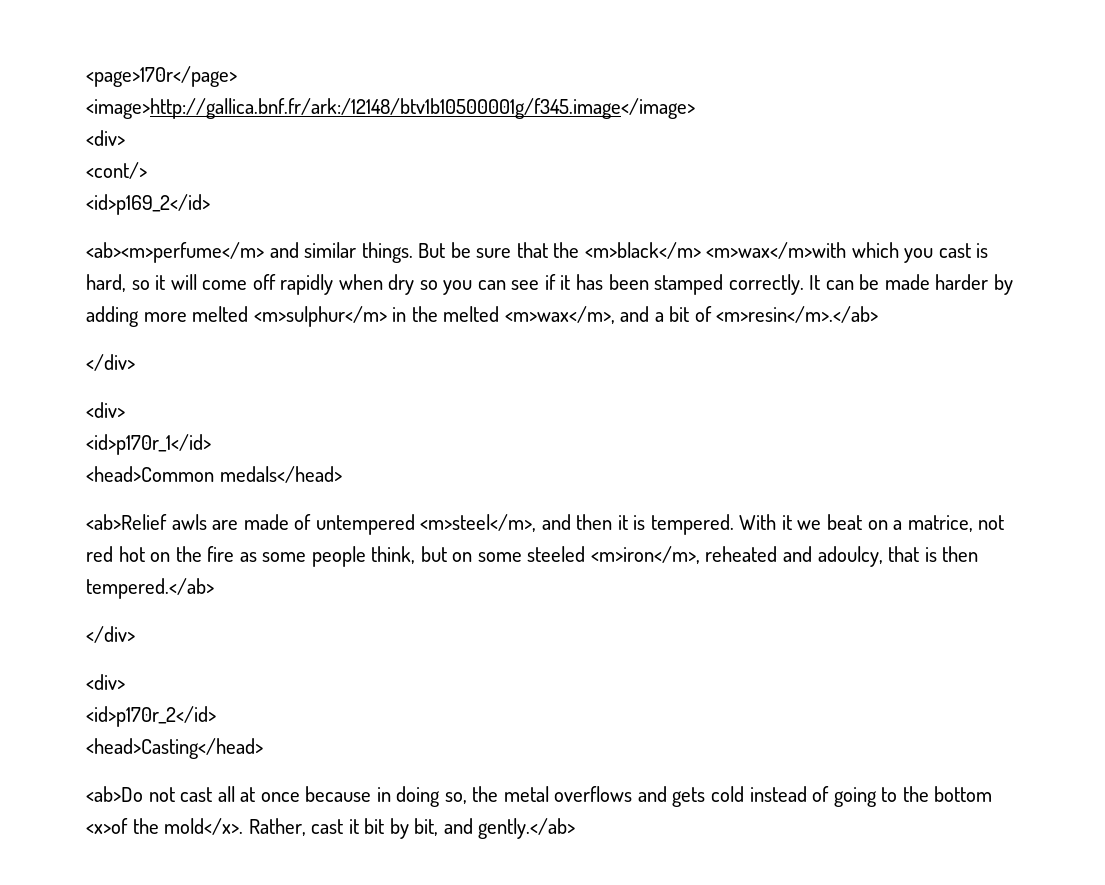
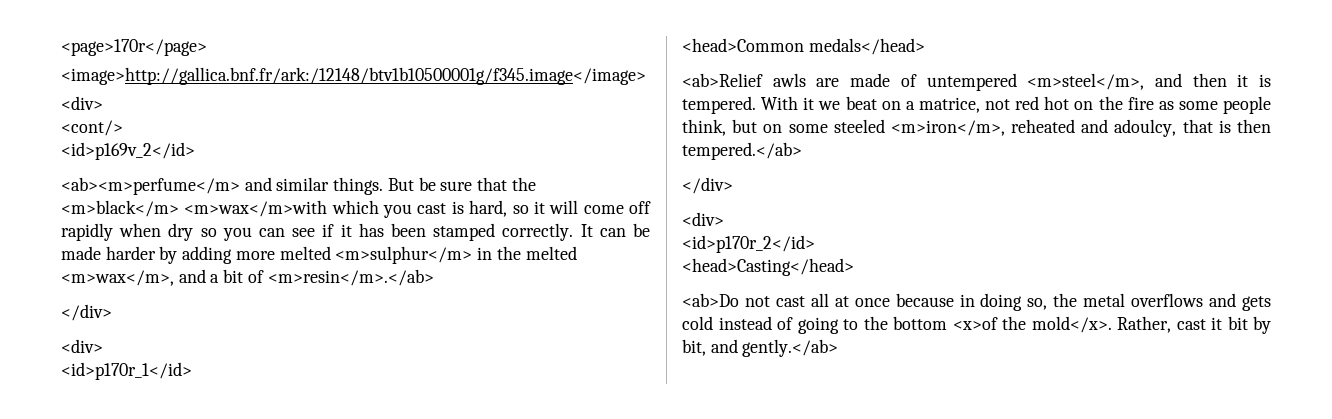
- <id>p169_2</id>
+ <id>p169v_2</id>

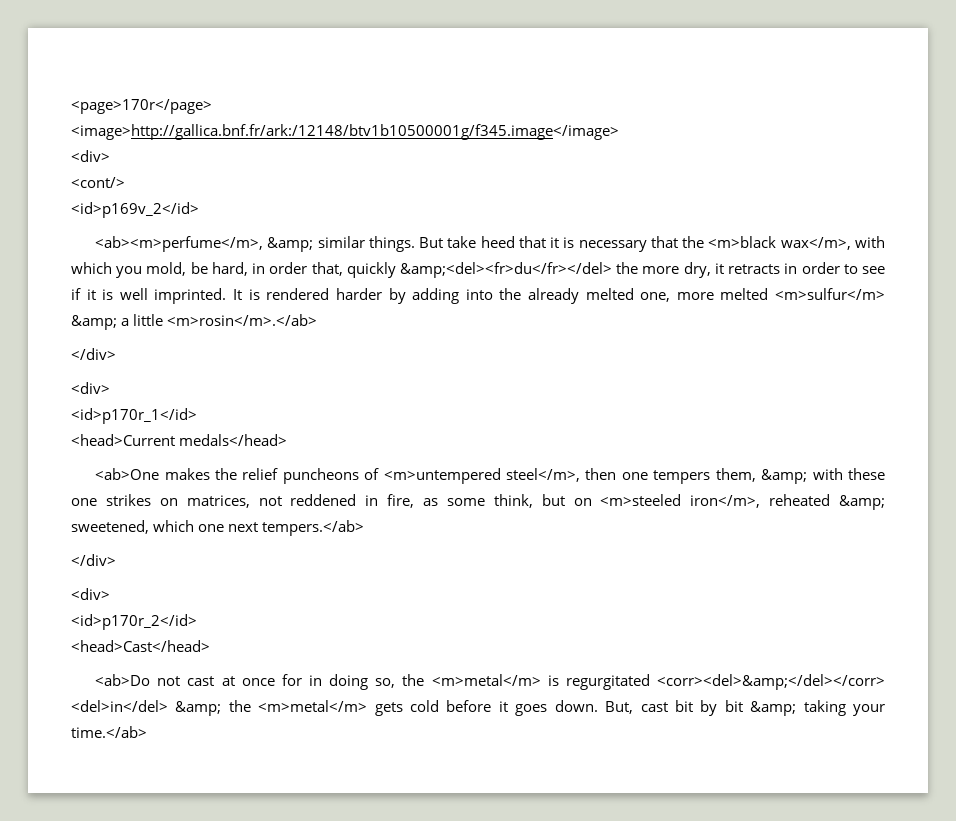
- <ab><m>perfume</m> and similar things.
+ <ab><m>perfume</m>, &amp; similar things.
- But be sure that the <m>black</m> <m>wax</m>with which you cast is hard, so it will come off rapidly when dry so you can see if it has been stamped correctly. It can be made harder by adding more melted <m>sulphur</m> in the melted <m>wax</m>, and a bit of <m>resin</m>.</ab>
+ But take heed that it is necessary that the <m>black wax</m>, with which you mold, be hard, in order that, quickly &amp;<del><fr>du</fr></del> the more dry, it retracts in order to see if it is well imprinted. It is rendered harder by adding into the already melted one, more melted <m>sulfur</m> &amp; a little <m>rosin</m>.</ab>
- <head>Common medals</head>
+ <head>Current medals</head>
- <ab>Relief awls are made of untempered <m>steel</m>, and then it is tempered. With it we beat on a matrice, not red hot on the fire as some people think, but on some steeled <m>iron</m>, reheated and adoulcy, that is then tempered.</ab>
+ <ab>One makes the relief puncheons of <m>untempered steel</m>, then one tempers them, &amp; with these one strikes on matrices, not reddened in fire, as some think, but on <m>steeled iron</m>, reheated &amp; sweetened, which one next tempers.</ab>
- <head>Casting</head>
+ <head>Cast</head>
- <ab>Do not cast all at once because in doing so, the metal overflows and gets cold instead of going to the bottom <x>of the mold</x>. Rather, cast it bit by bit, and gently.</ab>
+ <ab>Do not cast at once for in doing so, the <m>metal</m> is regurgitated <corr><del>&amp;</del></corr> <del>in</del> &amp; the <m>metal</m> gets cold before it goes down. But, cast bit by bit &amp; taking your time.</ab>

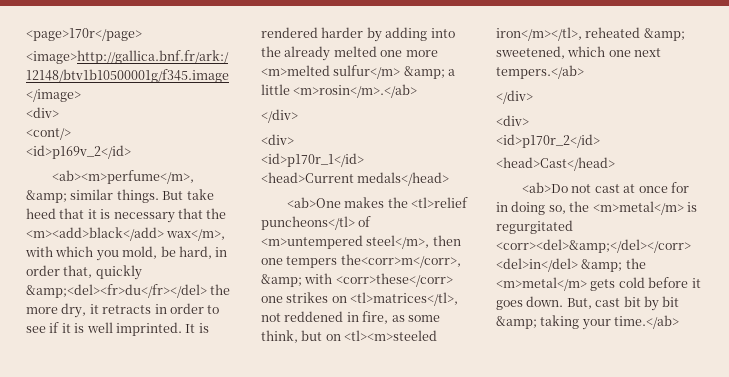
- But take heed that it is necessary that the <m>black wax</m>, with which you mold, be hard, in order that, quickly &amp;<del><fr>du</fr></del> the more dry, it retracts in order to see if it is well imprinted.
+ But take heed that it is necessary that the <m><add>black</add> wax</m>, with which you mold, be hard, in order that, quickly &amp;<del><fr>du</fr></del> the more dry, it retracts in order to see if it is well imprinted.
- It is rendered harder by adding into the already melted one, more melted <m>sulfur</m> &amp; a little <m>rosin</m>.</ab>
+ It is rendered harder by adding into the already melted one more <m>melted sulfur</m> &amp; a little <m>rosin</m>.</ab>
- <ab>One makes the relief puncheons of <m>untempered steel</m>, then one tempers them, &amp; with these one strikes on matrices, not reddened in fire, as some think, but on <m>steeled iron</m>, reheated &amp; sweetened, which one next tempers.</ab>
+ <ab>One makes the <tl>relief puncheons</tl> of <m>untempered steel</m>, then one tempers the<corr>m</corr>, &amp; with <corr>these</corr> one strikes on <tl>matrices</tl>, not reddened in fire, as some think, but on <tl><m>steeled iron</m></tl>, reheated &amp; sweetened, which one next tempers.</ab>

